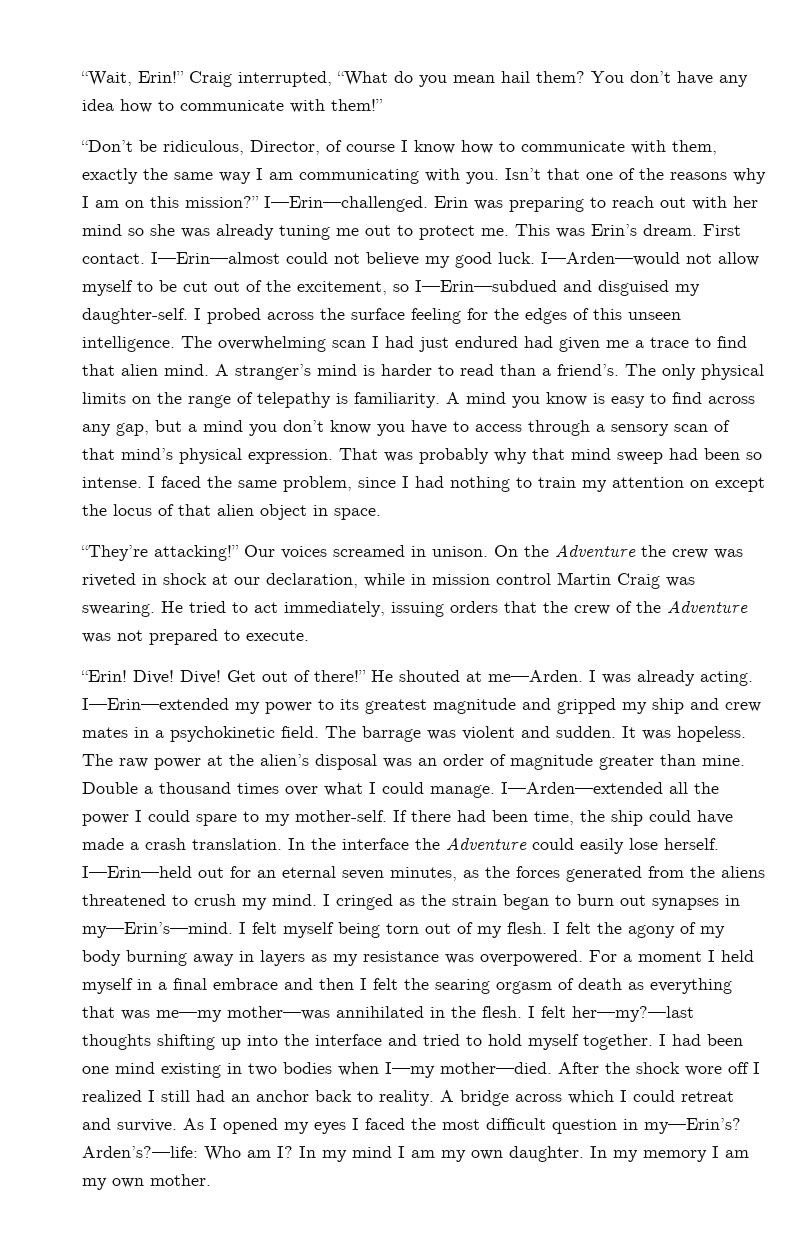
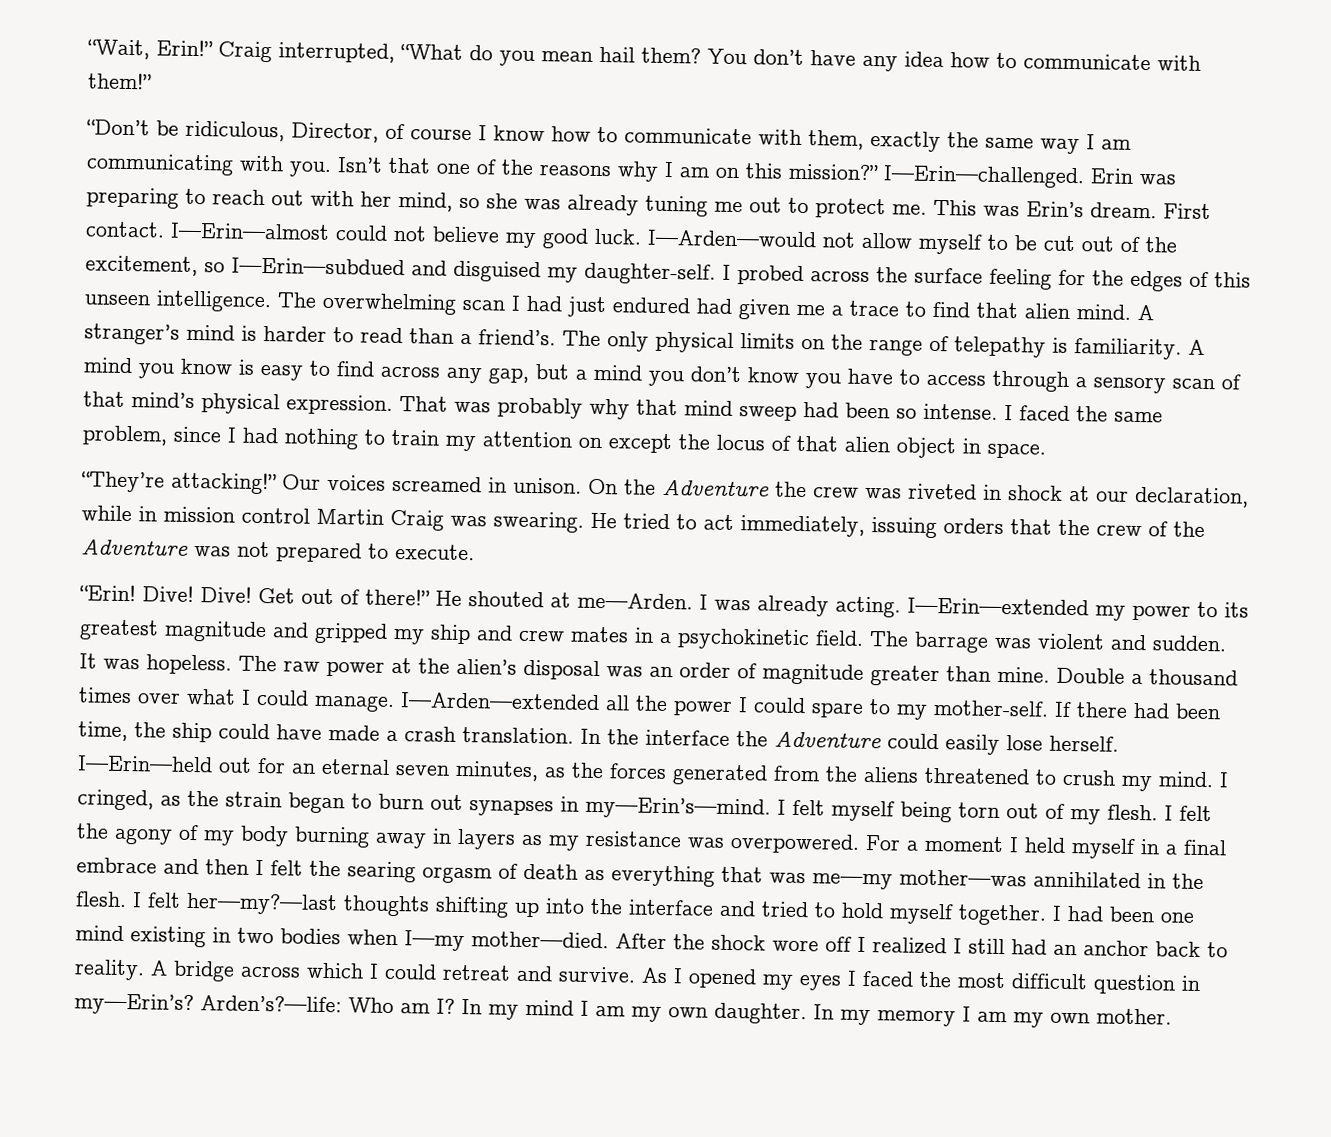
- Erin was preparing to reach out with her mind so she was already tuning me out to protect me.
+ Erin was preparing to reach out with her mind, so she was already tuning me out to protect me.
- I cringed as the strain began to burn out synapses in my—Erin’s—mind.
+ I cringed, as the strain began to burn out synapses in my—Erin’s—mind.

